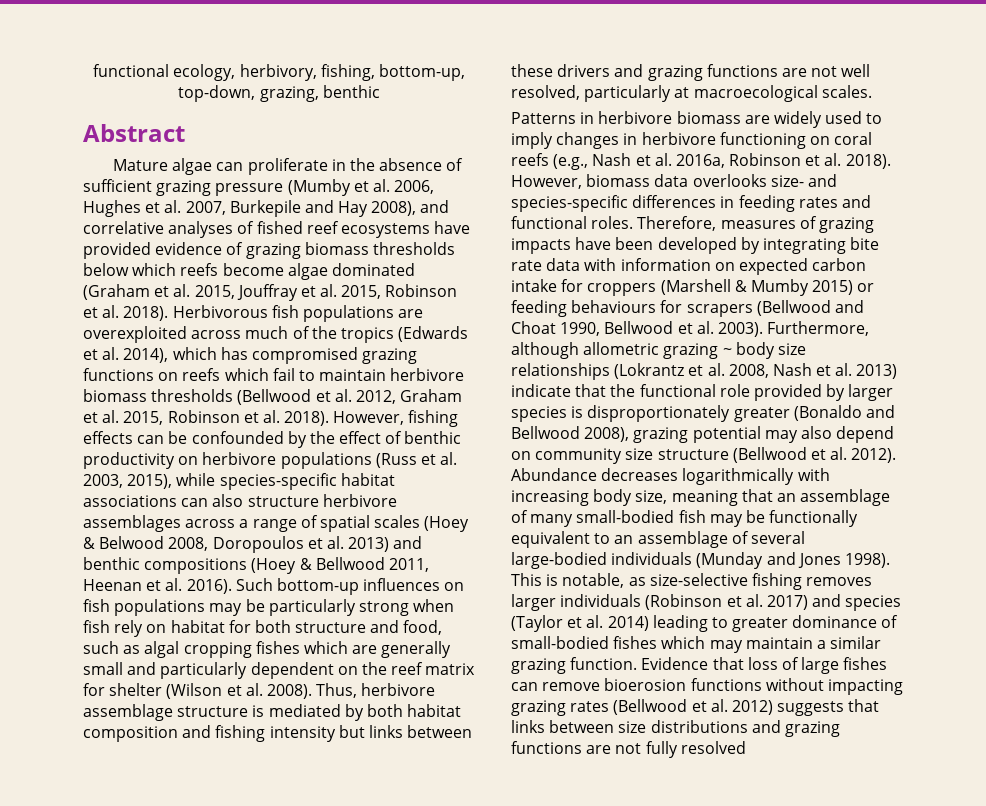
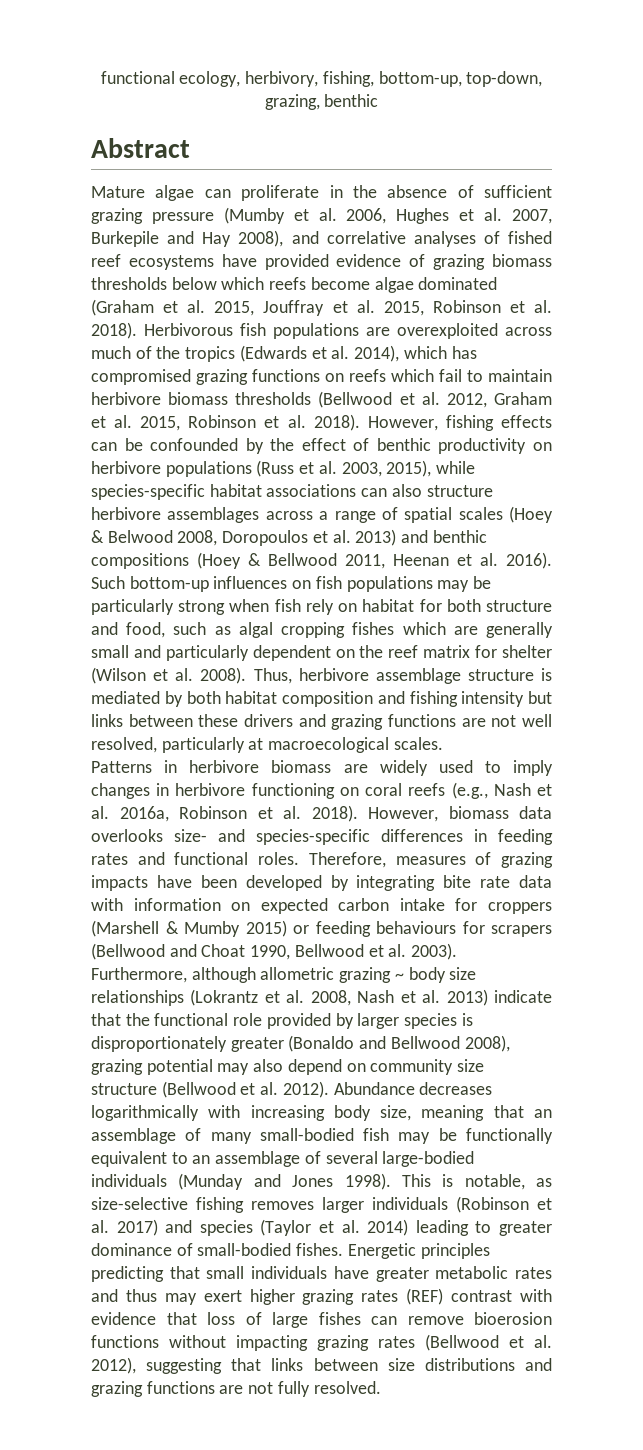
- This is notable, as size-selective fishing removes larger individuals (Robinson et al. 2017) and species (Taylor et al. 2014) leading to greater dominance of small-bodied fishes which may maintain a similar grazing function. Evidence that loss of large fishes can remove bioerosion functions without impacting grazing rates (Bellwood et al. 2012) suggests that links between size distributions and grazing functions are not fully resolved
+ This is notable, as size-selective fishing removes larger individuals (Robinson et al. 2017) and species (Taylor et al. 2014) leading to greater dominance of small-bodied fishes. Energetic principles predicting that small individuals have greater metabolic rates and thus may exert higher grazing rates (REF) contrast with evidence that loss of large fishes can remove bioerosion functions without impacting grazing rates (Bellwood et al. 2012), suggesting that links between size distributions and grazing functions are not fully resolved.

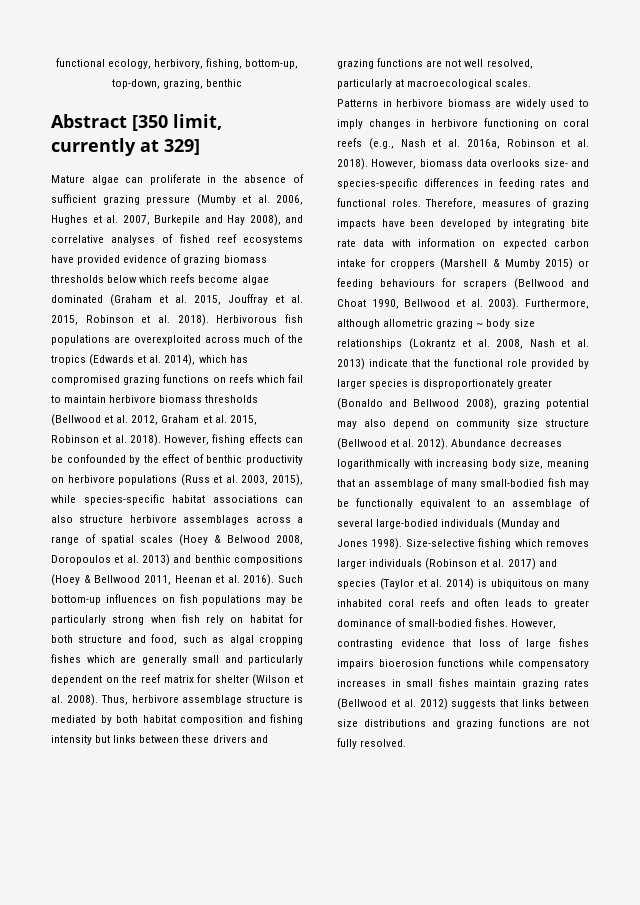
- Abstract
+ Abstract [350 limit, currently at 329]
- This is notable, as size-selective fishing removes larger individuals (Robinson et al. 2017) and species (Taylor et al. 2014) leading to greater dominance of small-bodied fishes.
+ Size-selective fishing which removes larger individuals (Robinson et al. 2017) and species (Taylor et al. 2014) is ubiquitous on many inhabited coral reefs and often leads to greater dominance of small-bodied fishes.
- Energetic principles predicting that small individuals have greater metabolic rates and thus may exert higher grazing rates (REF) contrast with evidence that loss of large fishes can remove bioerosion functions without impacting grazing rates (Bellwood et al. 2012), suggesting that links between size distributions and grazing functions are not fully resolved.
+ However, contrasting evidence that loss of large fishes impairs bioerosion functions while compensatory increases in small fishes maintain grazing rates (Bellwood et al. 2012) suggests that links between size distributions and grazing functions are not fully resolved.

